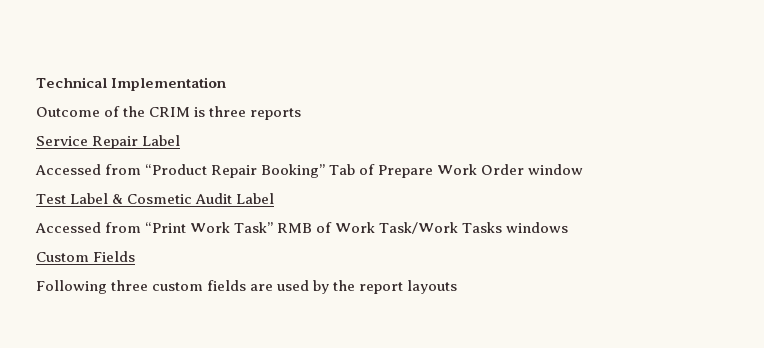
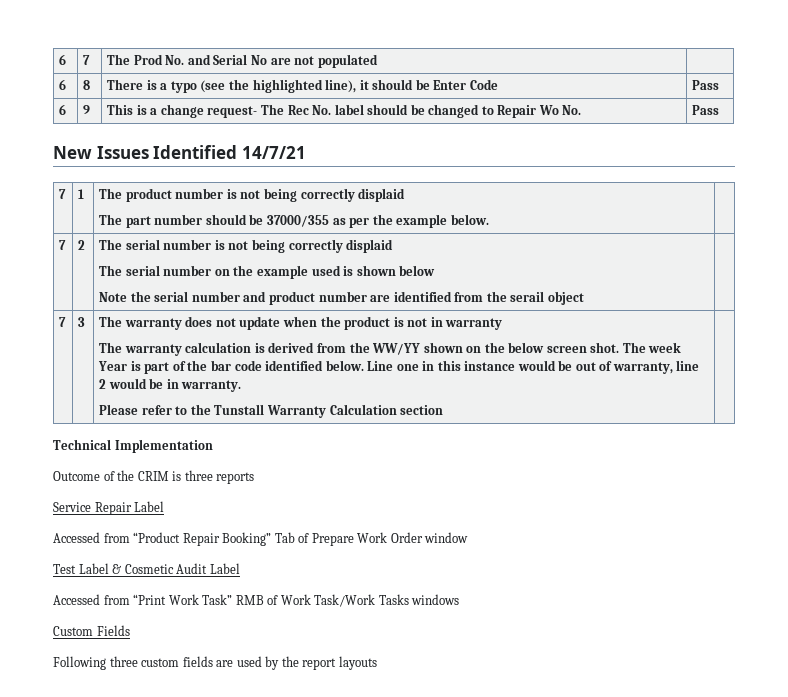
+ 6 | 7 | The Prod No. and Serial No are not populated |
+ 6 | 8 | There is a typo (see the highlighted line), it should be Enter Code | Pass
+ 6 | 9 | This is a change request- The Rec No. label should be changed to Repair Wo No. | Pass
+ New Issues Identified 14/7/21
+ 7 | 1 | The product number is not being correctly displaid
+ The part number should be 37000/355 as per the example below. |
+ 7 | 2 | The serial number is not being correctly displaid
+ The serial number on the example used is shown below
+ Note the serial number and product number are identified from the serail object |
+ 7 | 3 | The warranty does not update when the product is not in warranty
+ The warranty calculation is derived from the WW/YY shown on the below screen shot. The week Year is part of the bar code identified below. Line one in this instance would be out of warranty, line 2 would be in warranty.
+ Please refer to the Tunstall Warranty Calculation section

